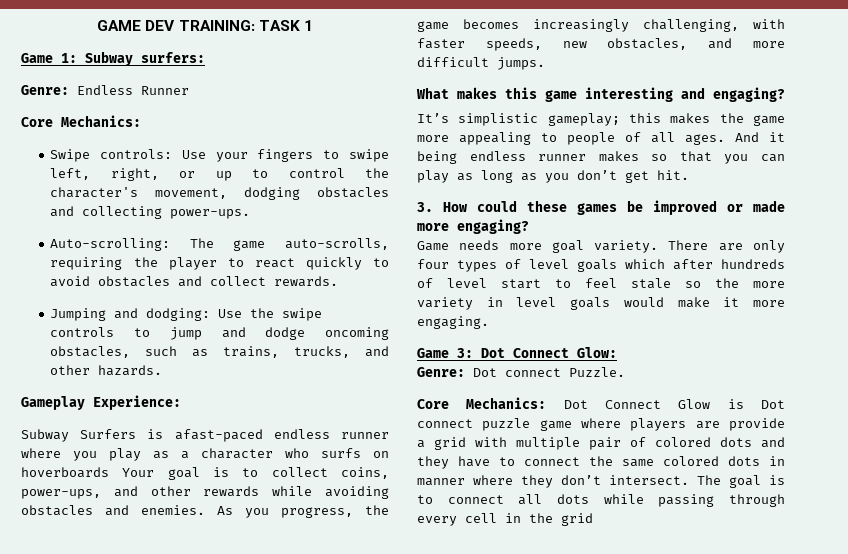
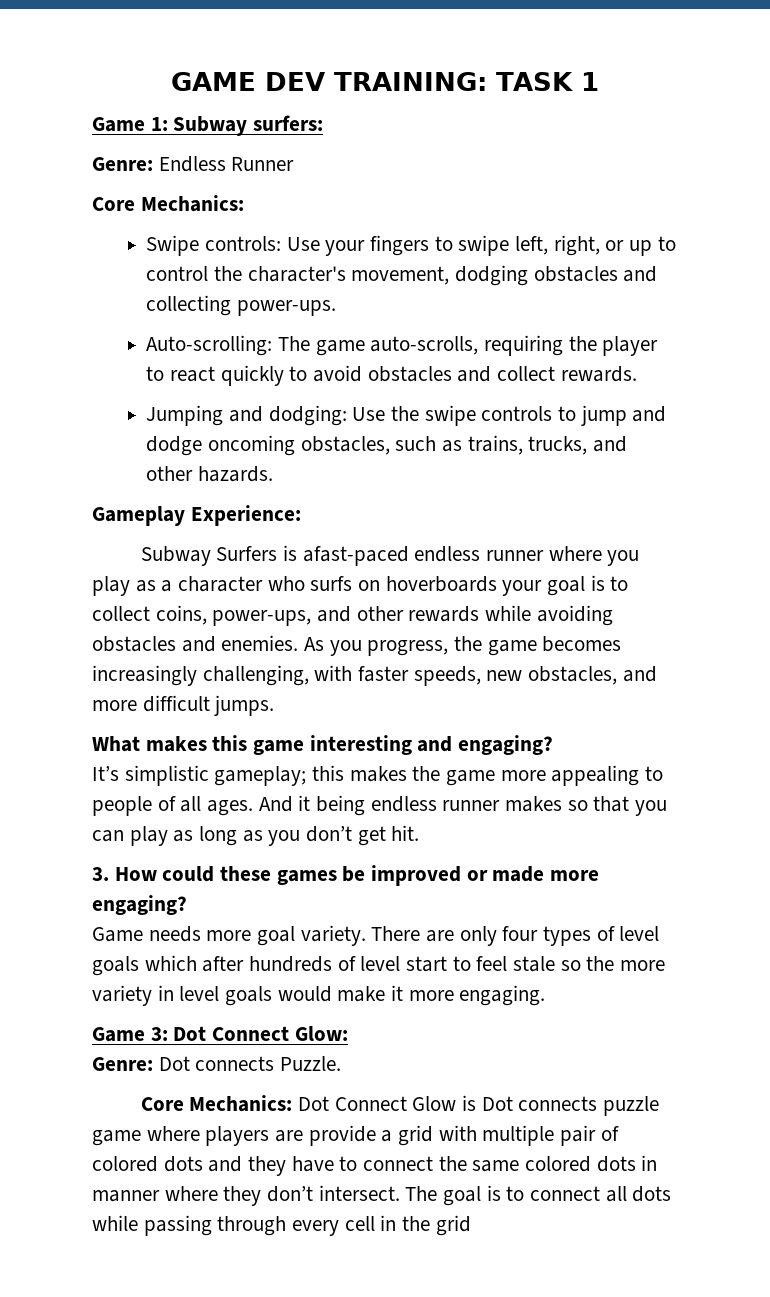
- Subway Surfers is afast-paced endless runner where you play as a character who surfs on hoverboards Your goal is to collect coins, power-ups, and other rewards while avoiding obstacles and enemies.
+ Subway Surfers is afast-paced endless runner where you play as a character who surfs on hoverboards your goal is to collect coins, power-ups, and other rewards while avoiding obstacles and enemies.
- Genre: Dot connect Puzzle.
+ Genre: Dot connects Puzzle.
- Core Mechanics: Dot Connect Glow is Dot connect puzzle game where players are provide a grid with multiple pair of colored dots and they have to connect the same colored dots in manner where they don’t intersect.
+ Core Mechanics: Dot Connect Glow is Dot connects puzzle game where players are provide a grid with multiple pair of colored dots and they have to connect the same colored dots in manner where they don’t intersect.

